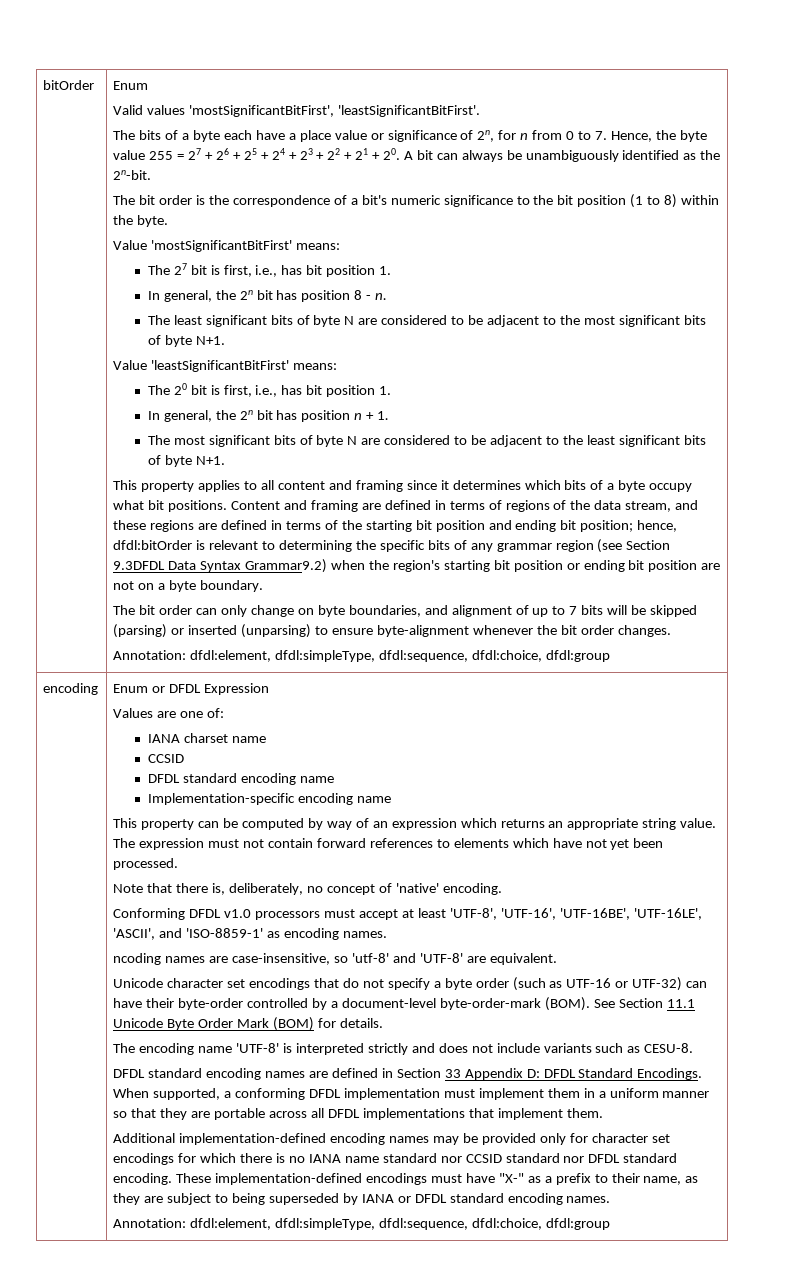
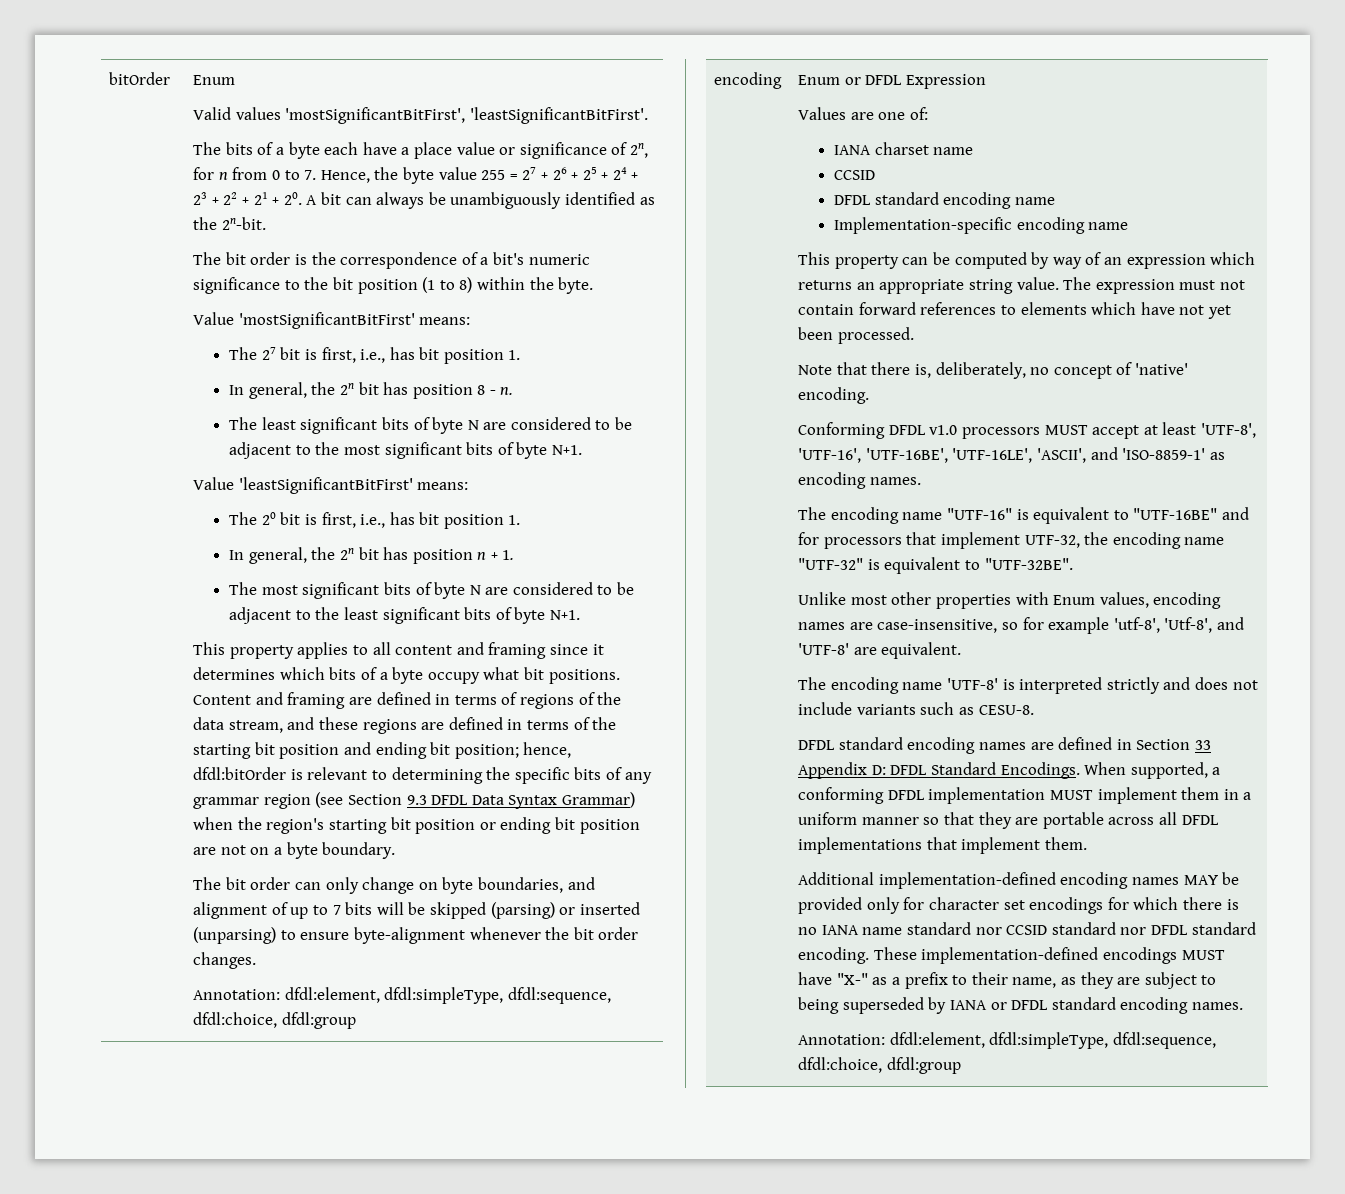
- hence, dfdl:bitOrder is relevant to determining the specific bits of any grammar region (see Section 9.3DFDL Data Syntax Grammar9.2) when the region's starting bit position or ending bit position are not on a byte boundary.
+ hence, dfdl:bitOrder is relevant to determining the specific bits of any grammar region (see Section 9.3 DFDL Data Syntax Grammar) when the region's starting bit position or ending bit position are not on a byte boundary.
- Conforming DFDL v1.0 processors must accept at least 'UTF-8', 'UTF-16', 'UTF-16BE', 'UTF-16LE', 'ASCII', and 'ISO-8859-1' as encoding names.
+ Conforming DFDL v1.0 processors MUST accept at least 'UTF-8', 'UTF-16', 'UTF-16BE', 'UTF-16LE', 'ASCII', and 'ISO-8859-1' as encoding names.
- ncoding names are case-insensitive, so 'utf-8' and 'UTF-8' are equivalent.
- Unicode character set encodings that do not specify a byte order (such as UTF-16 or UTF-32) can have their byte-order controlled by a document-level byte-order-mark (BOM). See Section 11.1 Unicode Byte Order Mark (BOM) for details.
+ The encoding name "UTF-16" is equivalent to "UTF-16BE" and for processors that implement UTF-32, the encoding name "UTF-32" is equivalent to "UTF-32BE".
+ Unlike most other properties with Enum values, encoding names are case-insensitive, so for example 'utf-8', 'Utf-8', and 'UTF-8' are equivalent.
- When supported, a conforming DFDL implementation must implement them in a uniform manner so that they are portable across all DFDL implementations that implement them.
+ When supported, a conforming DFDL implementation MUST implement them in a uniform manner so that they are portable across all DFDL implementations that implement them.
- Additional implementation-defined encoding names may be provided only for character set encodings for which there is no IANA name standard nor CCSID standard nor DFDL standard encoding.
+ Additional implementation-defined encoding names MAY be provided only for character set encodings for which there is no IANA name standard nor CCSID standard nor DFDL standard encoding.
- These implementation-defined encodings must have "X-" as a prefix to their name, as they are subject to being superseded by IANA or DFDL standard encoding names.
+ These implementation-defined encodings MUST have "X-" as a prefix to their name, as they are subject to being superseded by IANA or DFDL standard encoding names.

